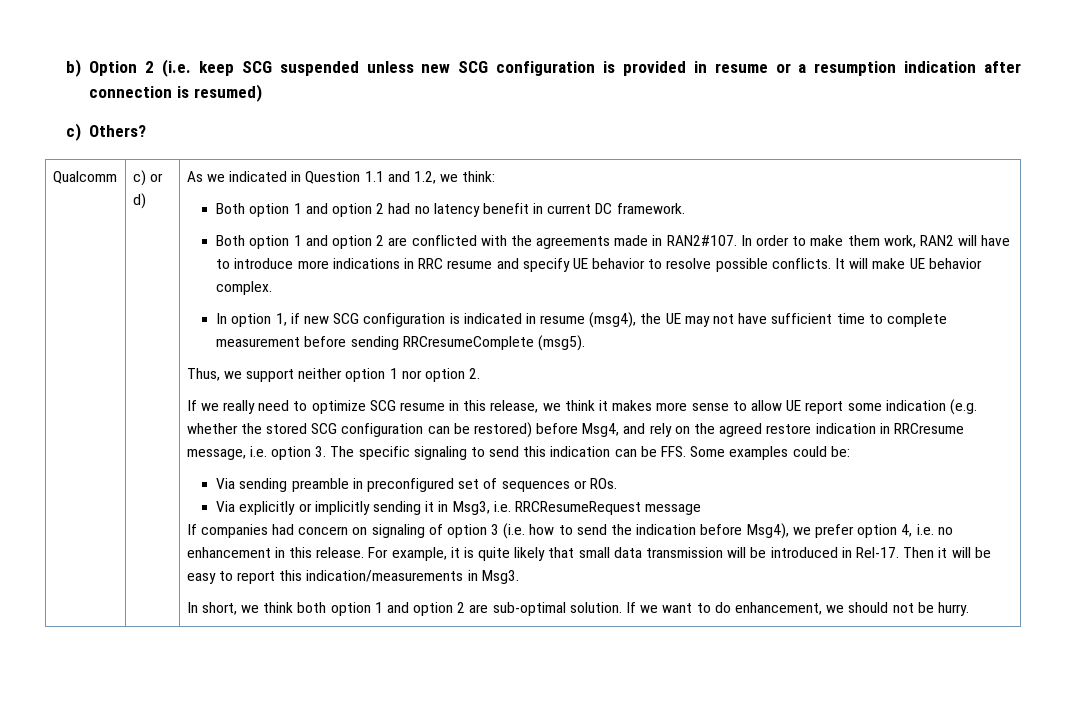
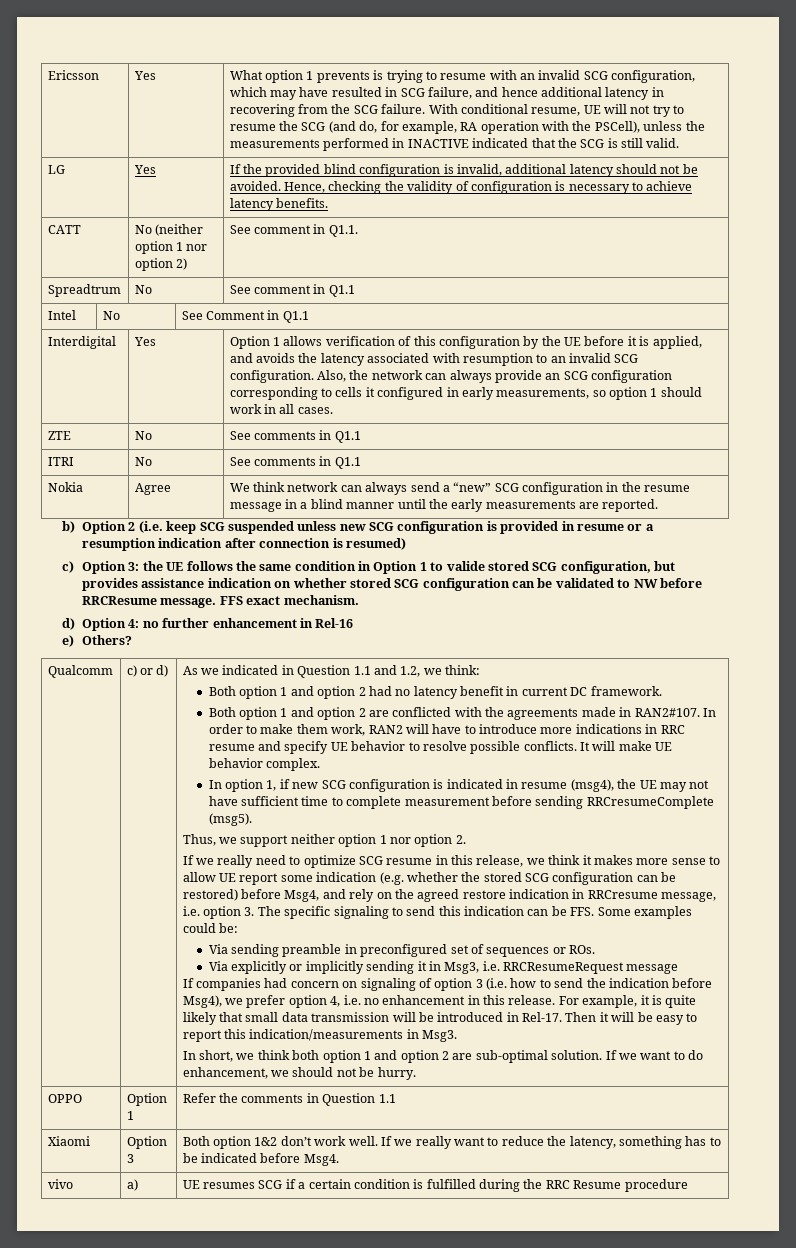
+ Ericsson | Yes | What option 1 prevents is trying to resume with an invalid SCG configuration, which may have resulted in SCG failure, and hence additional latency in recovering from the SCG failure. With conditional resume, UE will not try to resume the SCG (and do, for example, RA operation with the PSCell), unless the measurements performed in INACTIVE indicated that the SCG is still valid.
+ LG | Yes | If the provided blind configuration is invalid, additional latency should not be avoided. Hence, checking the validity of configuration is necessary to achieve latency benefits.
+ CATT | No (neither option 1 nor option 2) | See comment in Q1.1.
+ Spreadtrum | No | See comment in Q1.1
+ Intel | No | See Comment in Q1.1
+ Interdigital | Yes | Option 1 allows verification of this configuration by the UE before it is applied, and avoids the latency associated with resumption to an invalid SCG configuration. Also, the network can always provide an SCG configuration corresponding to cells it configured in early measurements, so option 1 should work in all cases.
+ ZTE | No | See comments in Q1.1
+ ITRI | No | See comments in Q1.1
+ Nokia | Agree | We think network can always send a “new” SCG configuration in the resume message in a blind manner until the early measurements are reported.
- c) Others?
+ c) Option 3: the UE follows the same condition in Option 1 to valide stored SCG configuration, but provides assistance indication on whether stored SCG configuration can be validated to NW before RRCResume message. FFS exact mechanism.
+ d) Option 4: no further enhancement in Rel-16
+ e) Others?
+ OPPO | Option 1 | Refer the comments in Question 1.1
+ Xiaomi | Option 3 | Both option 1&2 don’t work well. If we really want to reduce the latency, something has to be indicated before Msg4.
+ vivo | a) | UE resumes SCG if a certain condition is fulfilled during the RRC Resume procedure

